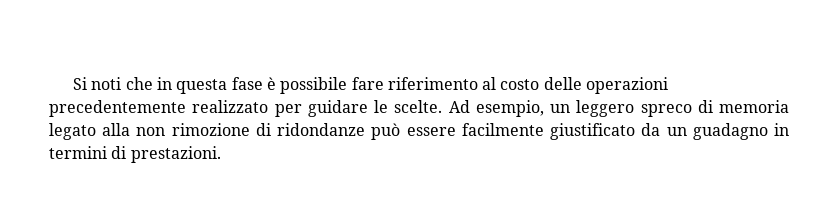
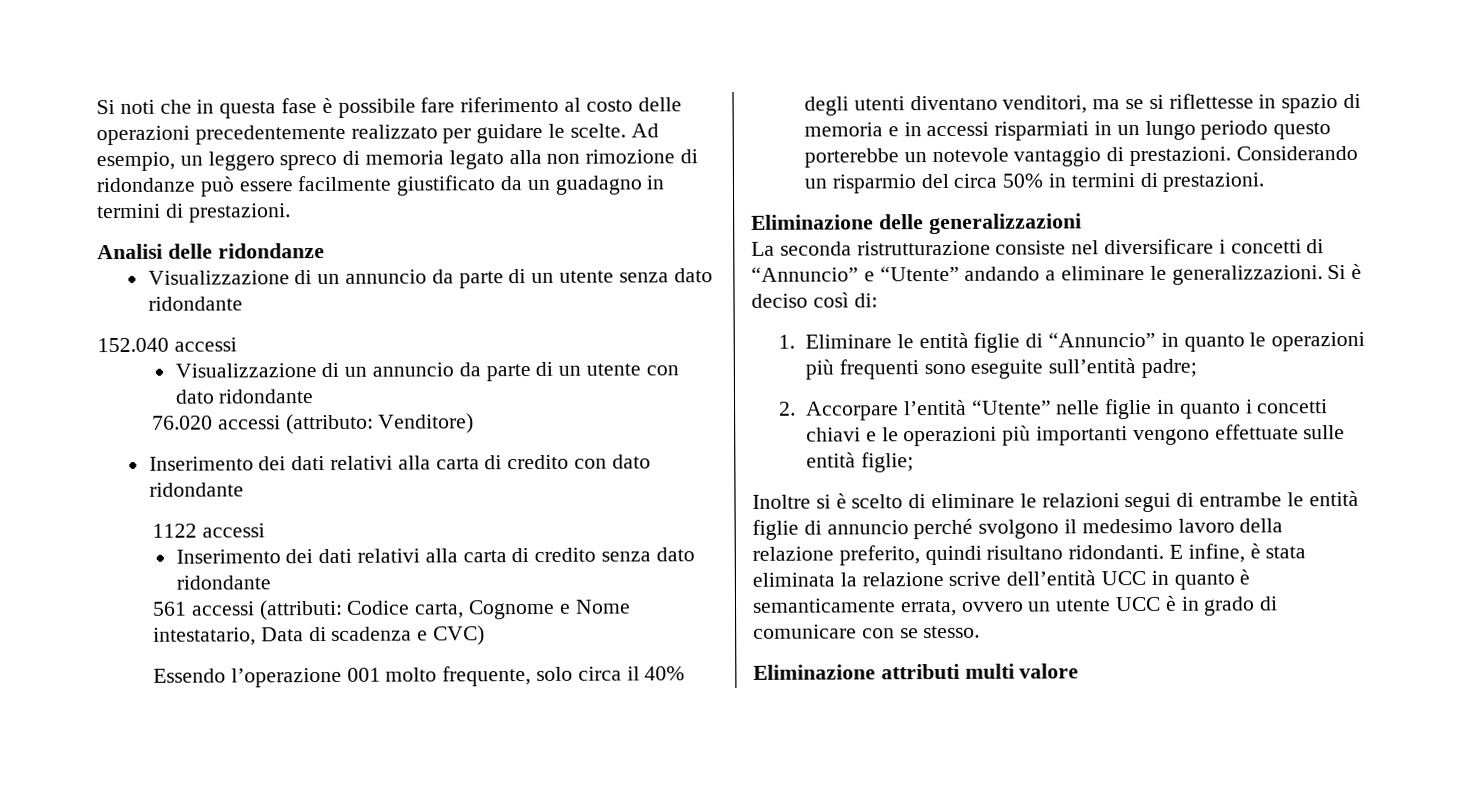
+ Analisi delle ridondanze
+ Visualizzazione di un annuncio da parte di un utente senza dato ridondante
+ 152.040 accessi
+ Visualizzazione di un annuncio da parte di un utente con dato ridondante
+ 76.020 accessi (attributo: Venditore)
+ Inserimento dei dati relativi alla carta di credito con dato ridondante
+ 1122 accessi
+ Inserimento dei dati relativi alla carta di credito senza dato ridondante
+ 561 accessi (attributi: Codice carta, Cognome e Nome intestatario, Data di scadenza e CVC)
+ Essendo l’operazione 001 molto frequente, solo circa il 40% degli utenti diventano venditori, ma se si riflettesse in spazio di memoria e in accessi risparmiati in un lungo periodo questo porterebbe un notevole vantaggio di prestazioni. Considerando un risparmio del circa 50% in termini di prestazioni.
+ Eliminazione delle generalizzazioni
+ La seconda ristrutturazione consiste nel diversificare i concetti di “Annuncio” e “Utente” andando a eliminare le generalizzazioni. Si è deciso così di:
+ 1. Eliminare le entità figlie di “Annuncio” in quanto le operazioni più frequenti sono eseguite sull’entità padre;
+ 2. Accorpare l’entità “Utente” nelle figlie in quanto i concetti chiavi e le operazioni più importanti vengono effettuate sulle entità figlie;
+ Inoltre si è scelto di eliminare le relazioni segui di entrambe le entità figlie di annuncio perché svolgono il medesimo lavoro della relazione preferito, quindi risultano ridondanti. E infine, è stata eliminata la relazione scrive dell’entità UCC in quanto è semanticamente errata, ovvero un utente UCC è in grado di comunicare con se stesso.
+ Eliminazione attributi multi valore

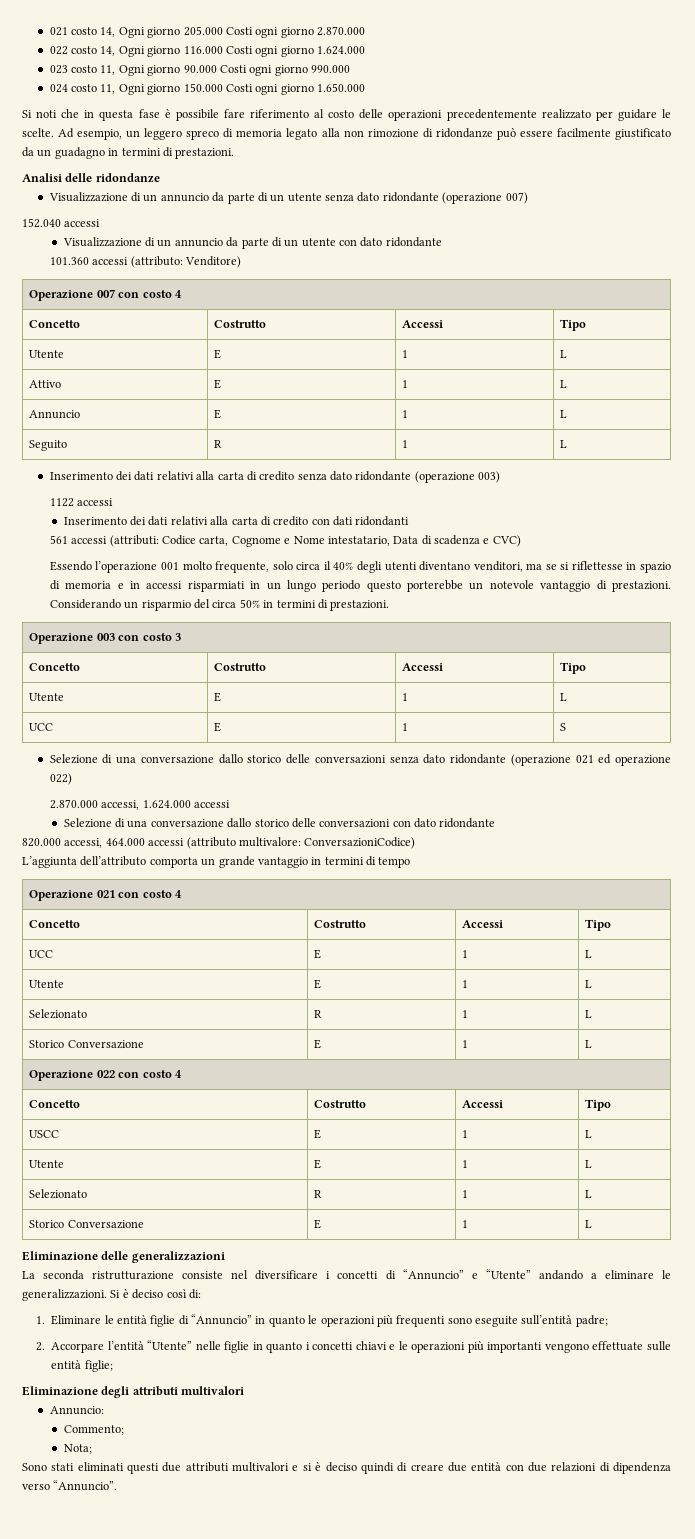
+ 021 costo 14, Ogni giorno 205.000 Costi ogni giorno 2.870.000
+ 022 costo 14, Ogni giorno 116.000 Costi ogni giorno 1.624.000
+ 023 costo 11, Ogni giorno 90.000 Costi ogni giorno 990.000
+ 024 costo 11, Ogni giorno 150.000 Costi ogni giorno 1.650.000
- Visualizzazione di un annuncio da parte di un utente senza dato ridondante
+ Visualizzazione di un annuncio da parte di un utente senza dato ridondante (operazione 007)
- 76.020 accessi (attributo: Venditore)
+ 101.360 accessi (attributo: Venditore)
- Inserimento dei dati relativi alla carta di credito con dato ridondante
+ Operazione 007 con costo 4
+ Concetto | Costrutto | Accessi | Tipo
+ Utente | E | 1 | L
+ Attivo | E | 1 | L
+ Annuncio | E | 1 | L
+ Seguito | R | 1 | L
+ Inserimento dei dati relativi alla carta di credito senza dato ridondante (operazione 003)
- Inserimento dei dati relativi alla carta di credito senza dato ridondante
+ Inserimento dei dati relativi alla carta di credito con dati ridondanti
+ Operazione 003 con costo 3
+ Concetto | Costrutto | Accessi | Tipo
+ Utente | E | 1 | L
+ UCC | E | 1 | S
+ Selezione di una conversazione dallo storico delle conversazioni senza dato ridondante (operazione 021 ed operazione 022)
+ 2.870.000 accessi, 1.624.000 accessi
+ Selezione di una conversazione dallo storico delle conversazioni con dato ridondante
+ 820.000 accessi, 464.000 accessi (attributo multivalore: ConversazioniCodice)
+ L’aggiunta dell’attributo comporta un grande vantaggio in termini di tempo
+ Operazione 021 con costo 4
+ Concetto | Costrutto | Accessi | Tipo
+ UCC | E | 1 | L
+ Utente | E | 1 | L
+ Selezionato | R | 1 | L
+ Storico Conversazione | E | 1 | L
+ Operazione 022 con costo 4
+ Concetto | Costrutto | Accessi | Tipo
+ USCC | E | 1 | L
+ Utente | E | 1 | L
+ Selezionato | R | 1 | L
+ Storico Conversazione | E | 1 | L
- Inoltre si è scelto di eliminare le relazioni segui di entrambe le entità figlie di annuncio perché svolgono il medesimo lavoro della relazione preferito, quindi risultano ridondanti. E infine, è stata eliminata la relazione scrive dell’entità UCC in quanto è semanticamente errata, ovvero un utente UCC è in grado di comunicare con se stesso.
- Eliminazione attributi multi valore
+ Eliminazione degli attributi multivalori
+ Annuncio:
+ Commento;
+ Nota;
+ Sono stati eliminati questi due attributi multivalori e si è deciso quindi di creare due entità con due relazioni di dipendenza verso “Annuncio”.

